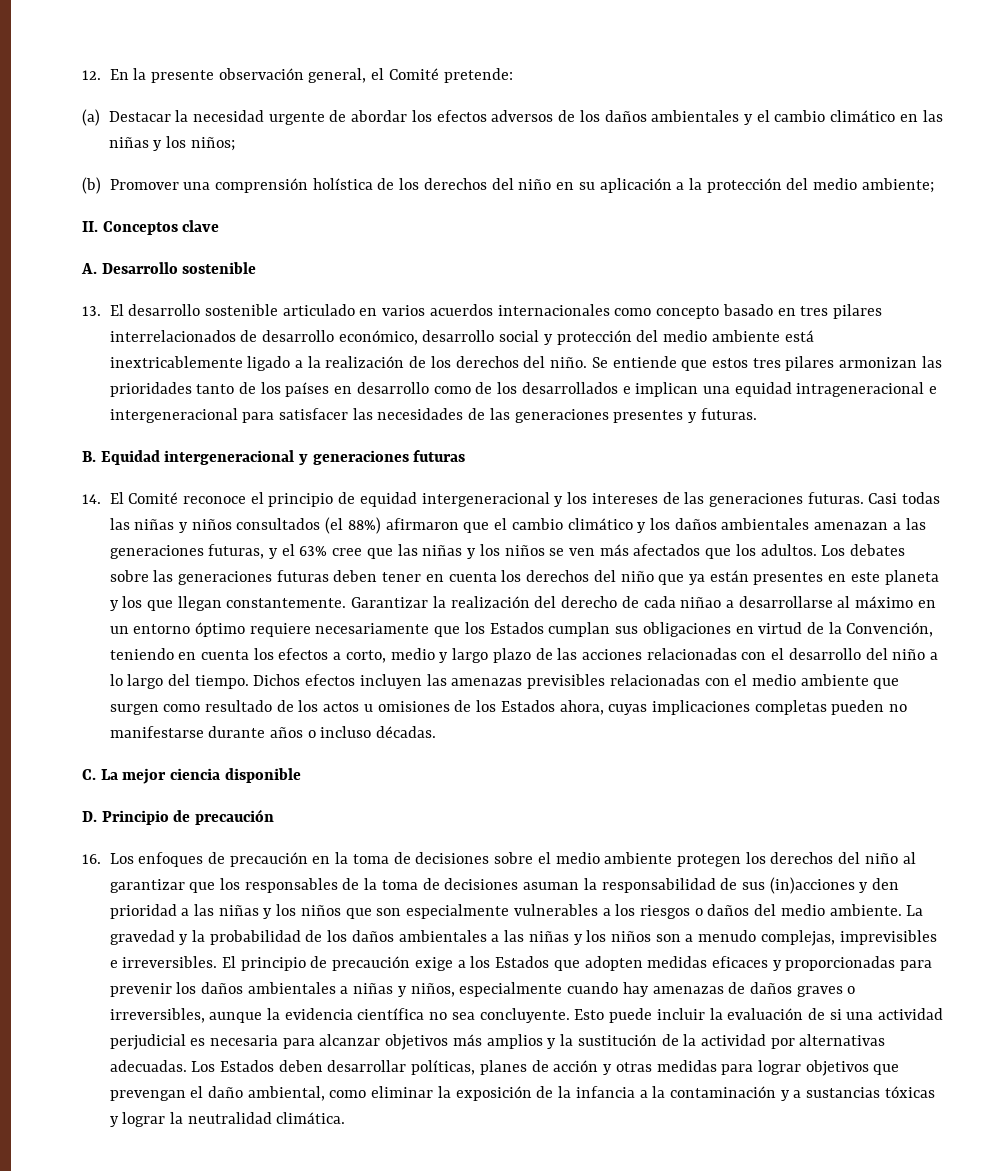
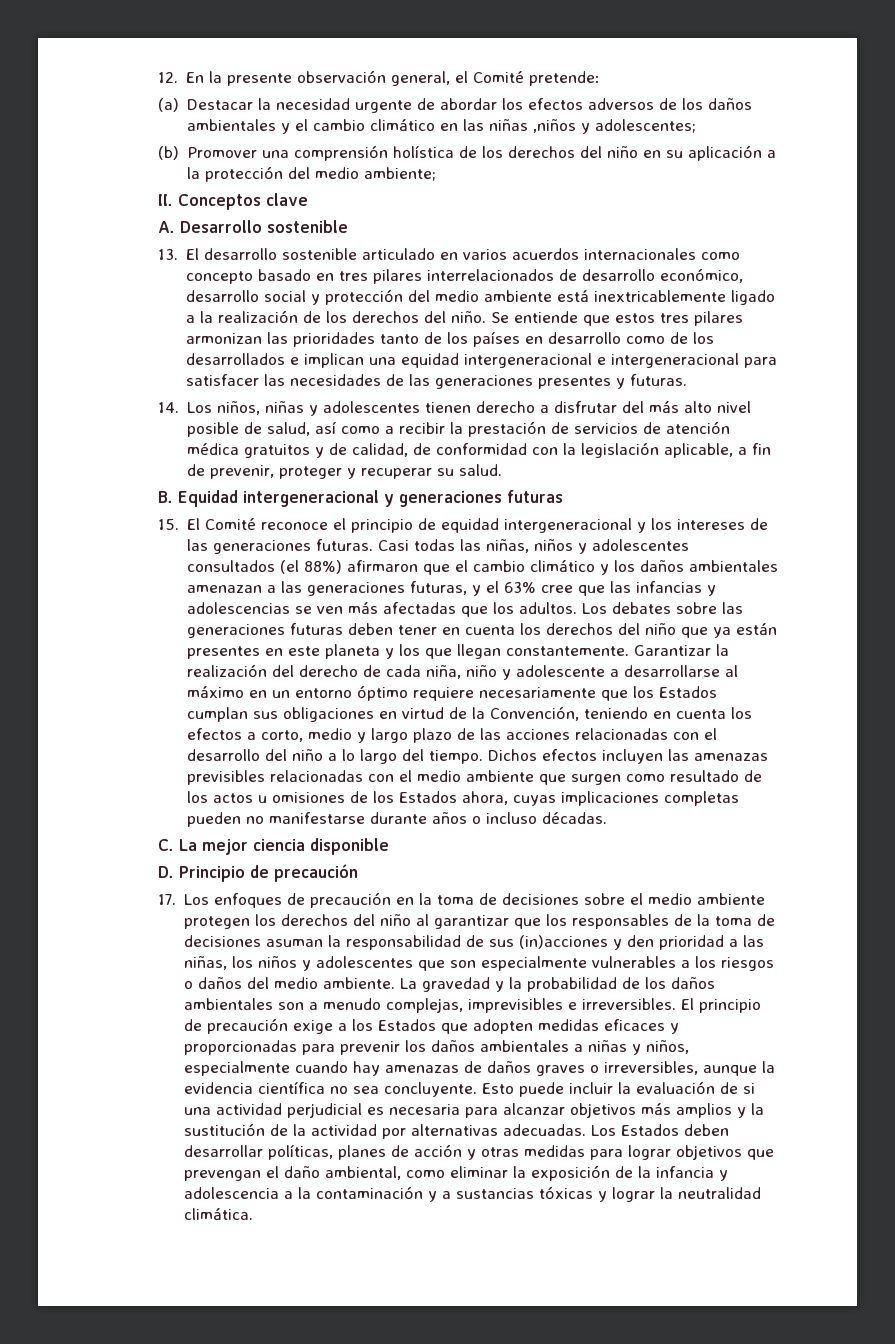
- (a) Destacar la necesidad urgente de abordar los efectos adversos de los daños ambientales y el cambio climático en las niñas y los niños;
+ (a) Destacar la necesidad urgente de abordar los efectos adversos de los daños ambientales y el cambio climático en las niñas ,niños y adolescentes;
- Se entiende que estos tres pilares armonizan las prioridades tanto de los países en desarrollo como de los desarrollados e implican una equidad intrageneracional e intergeneracional para satisfacer las necesidades de las generaciones presentes y futuras.
+ Se entiende que estos tres pilares armonizan las prioridades tanto de los países en desarrollo como de los desarrollados e implican una equidad intergeneracional e intergeneracional para satisfacer las necesidades de las generaciones presentes y futuras.
+ 14. Los niños, niñas y adolescentes tienen derecho a disfrutar del más alto nivel posible de salud, así como a recibir la prestación de servicios de atención médica gratuitos y de calidad, de conformidad con la legislación aplicable, a fin de prevenir, proteger y recuperar su salud.
- 14. El Comité reconoce el principio de equidad intergeneracional y los intereses de las generaciones futuras.
+ 15. El Comité reconoce el principio de equidad intergeneracional y los intereses de las generaciones futuras.
- Casi todas las niñas y niños consultados (el 88%) afirmaron que el cambio climático y los daños ambientales amenazan a las generaciones futuras, y el 63% cree que las niñas y los niños se ven más afectados que los adultos.
+ Casi todas las niñas, niños y adolescentes consultados (el 88%) afirmaron que el cambio climático y los daños ambientales amenazan a las generaciones futuras, y el 63% cree que las infancias y adolescencias se ven más afectadas que los adultos.
- Garantizar la realización del derecho de cada niñao a desarrollarse al máximo en un entorno óptimo requiere necesariamente que los Estados cumplan sus obligaciones en virtud de la Convención, teniendo en cuenta los efectos a corto, medio y largo plazo de las acciones relacionadas con el desarrollo del niño a lo largo del tiempo.
+ Garantizar la realización del derecho de cada niña, niño y adolescente a desarrollarse al máximo en un entorno óptimo requiere necesariamente que los Estados cumplan sus obligaciones en virtud de la Convención, teniendo en cuenta los efectos a corto, medio y largo plazo de las acciones relacionadas con el desarrollo del niño a lo largo del tiempo.
- 16. Los enfoques de precaución en la toma de decisiones sobre el medio ambiente protegen los derechos del niño al garantizar que los responsables de la toma de decisiones asuman la responsabilidad de sus (in)acciones y den prioridad a las niñas y los niños que son especialmente vulnerables a los riesgos o daños del medio ambiente.
+ 17. Los enfoques de precaución en la toma de decisiones sobre el medio ambiente protegen los derechos del niño al garantizar que los responsables de la toma de decisiones asuman la responsabilidad de sus (in)acciones y den prioridad a las niñas, los niños y adolescentes que son especialmente vulnerables a los riesgos o daños del medio ambiente.
- La gravedad y la probabilidad de los daños ambientales a las niñas y los niños son a menudo complejas, imprevisibles e irreversibles.
+ La gravedad y la probabilidad de los daños ambientales son a menudo complejas, imprevisibles e irreversibles.
- Los Estados deben desarrollar políticas, planes de acción y otras medidas para lograr objetivos que prevengan el daño ambiental, como eliminar la exposición de la infancia a la contaminación y a sustancias tóxicas y lograr la neutralidad climática.
+ Los Estados deben desarrollar políticas, planes de acción y otras medidas para lograr objetivos que prevengan el daño ambiental, como eliminar la exposición de la infancia y adolescencia a la contaminación y a sustancias tóxicas y lograr la neutralidad climática.

